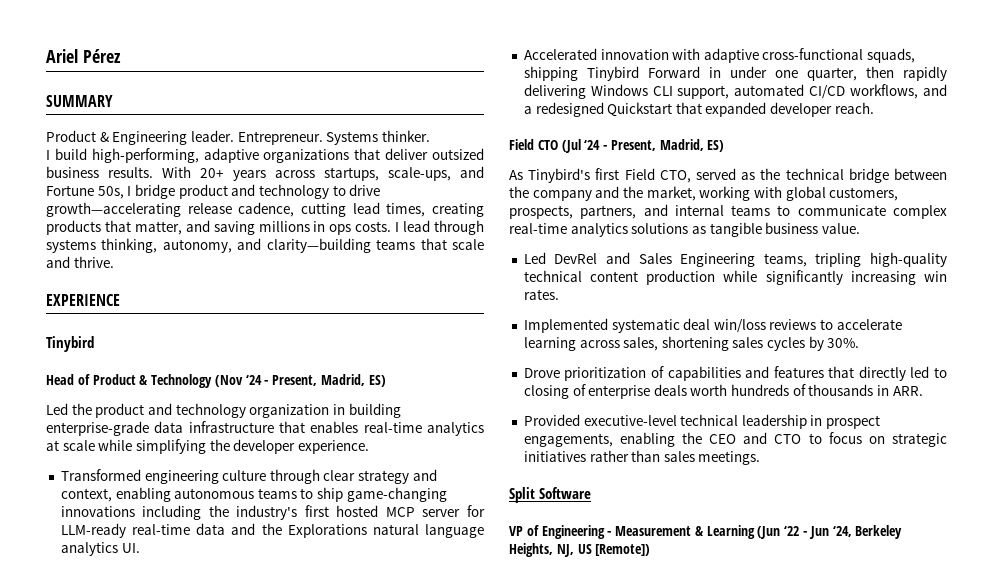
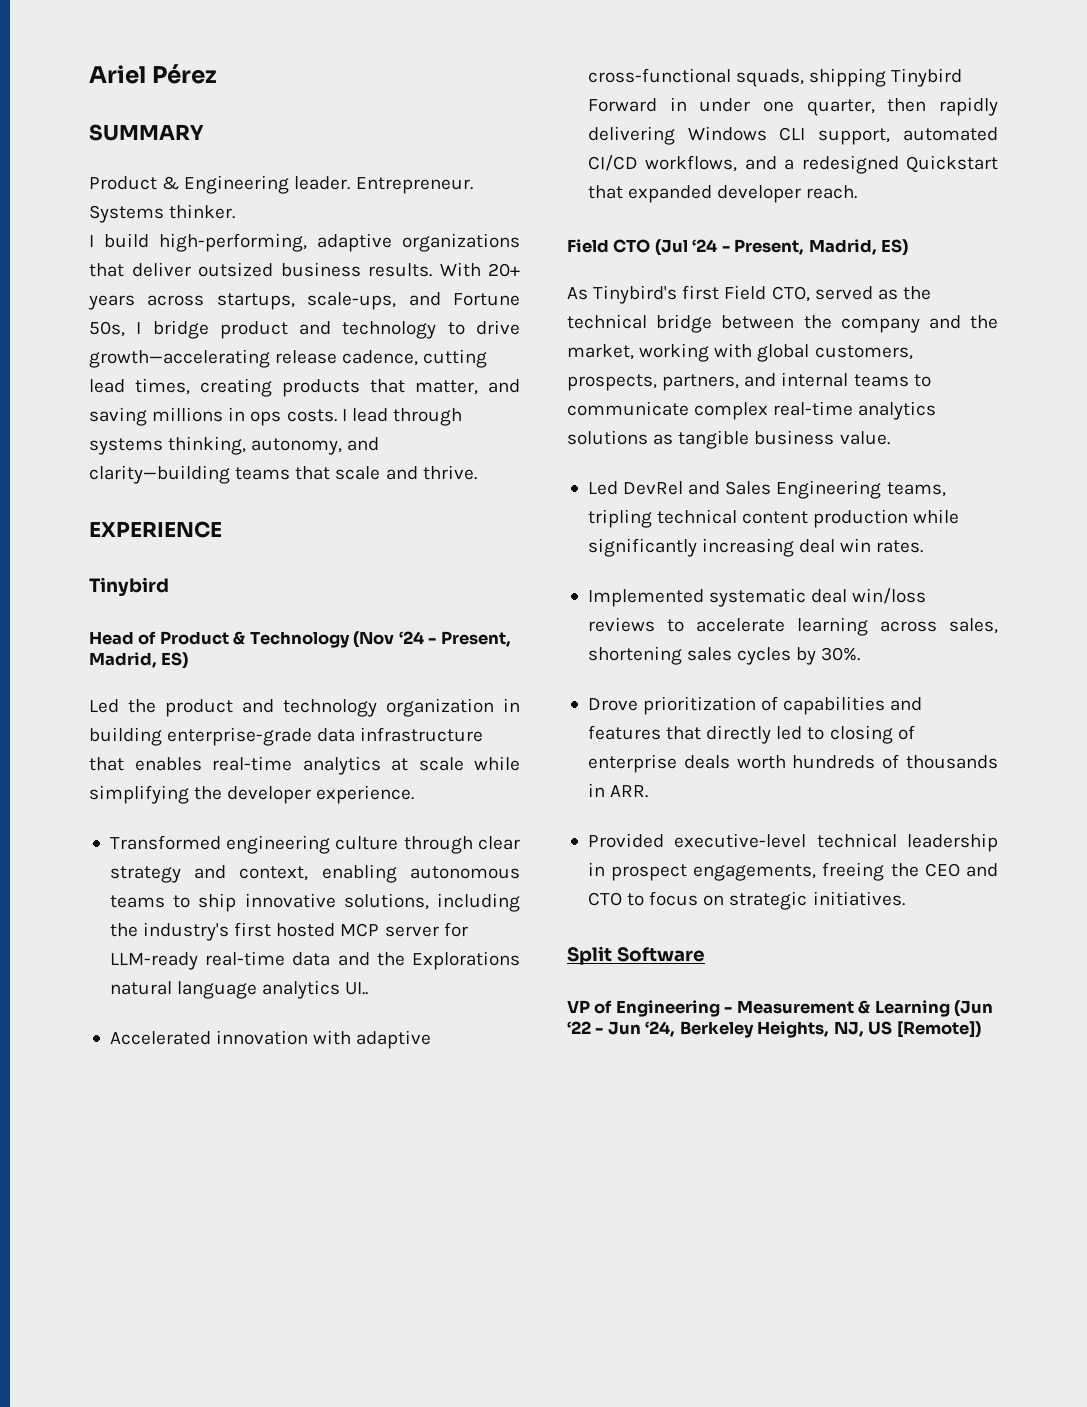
- Transformed engineering culture through clear strategy and context, enabling autonomous teams to ship game-changing innovations including the industry's first hosted MCP server for LLM-ready real-time data and the Explorations natural language analytics UI.
+ Transformed engineering culture through clear strategy and context, enabling autonomous teams to ship innovative solutions, including the industry's first hosted MCP server for LLM-ready real-time data and the Explorations natural language analytics UI..
- Led DevRel and Sales Engineering teams, tripling high-quality technical content production while significantly increasing win rates.
+ Led DevRel and Sales Engineering teams, tripling technical content production while significantly increasing deal win rates.
- Provided executive-level technical leadership in prospect engagements, enabling the CEO and CTO to focus on strategic initiatives rather than sales meetings.
+ Provided executive-level technical leadership in prospect engagements, freeing the CEO and CTO to focus on strategic initiatives.

